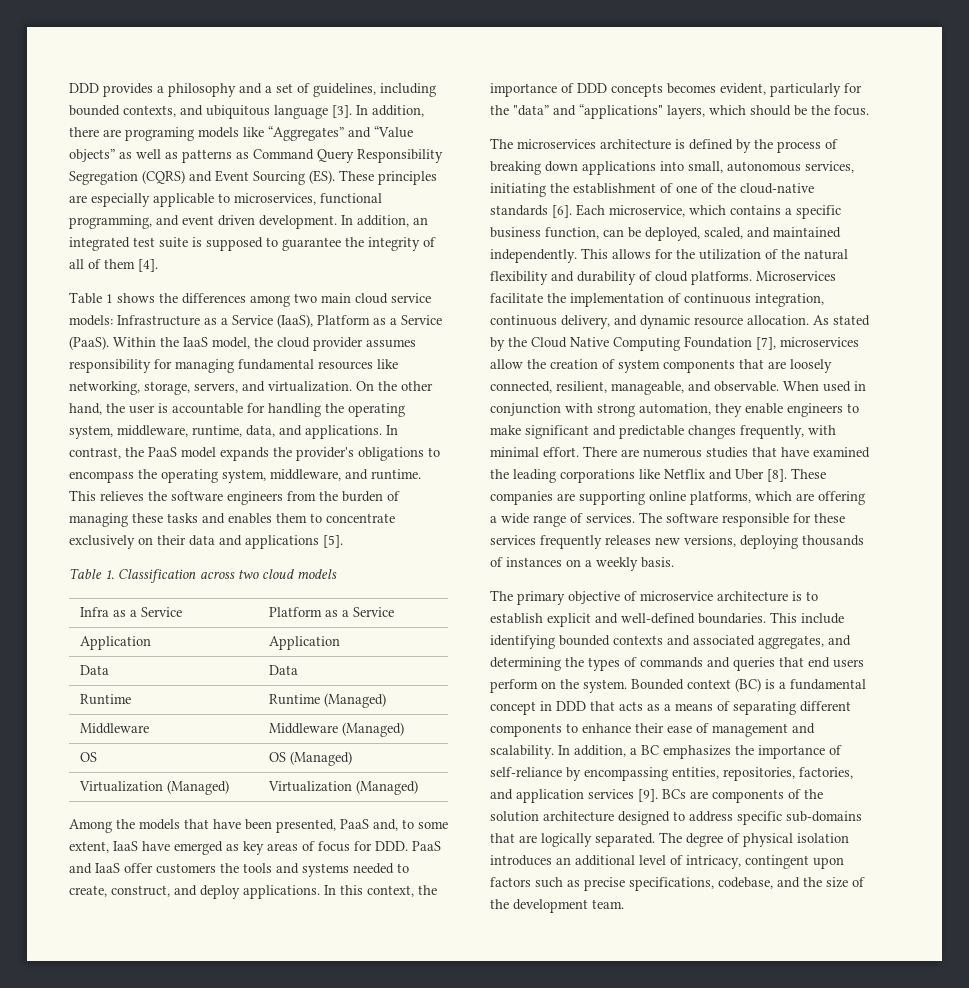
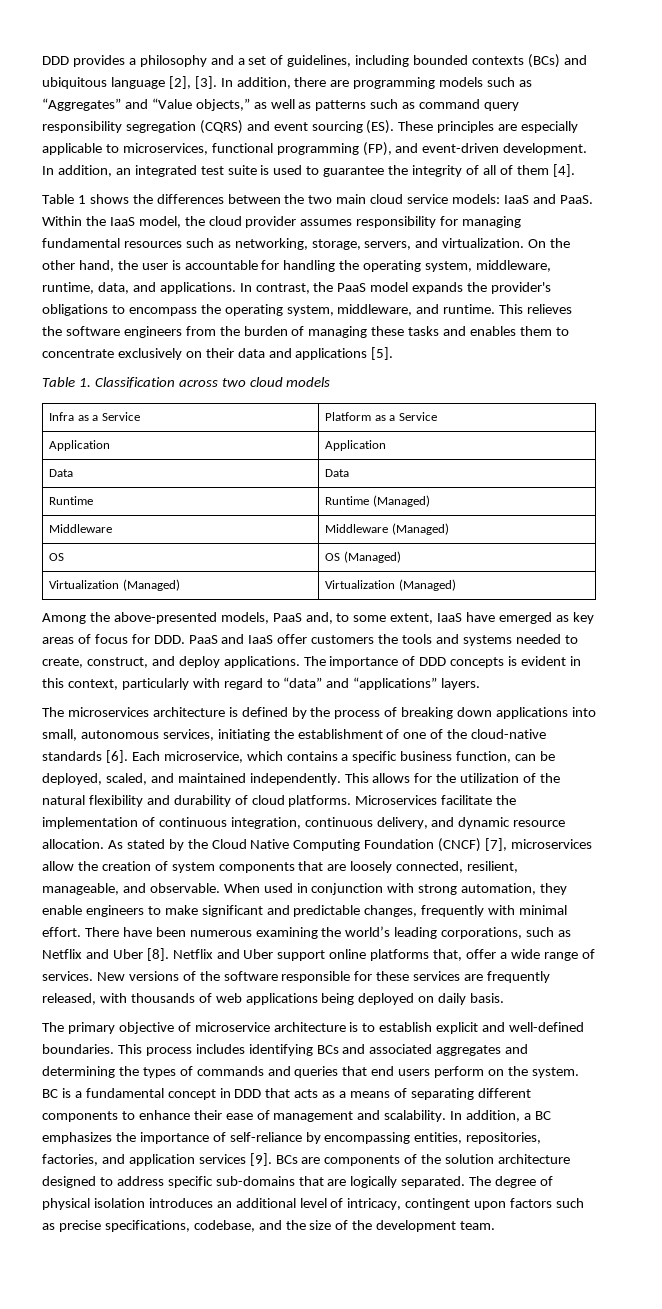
- DDD provides a philosophy and a set of guidelines, including bounded contexts, and ubiquitous language [3].
+ DDD provides a philosophy and a set of guidelines, including bounded contexts (BCs) and ubiquitous language [2], [3].
- In addition, there are programing models like “Aggregates” and “Value objects” as well as patterns as Command Query Responsibility Segregation (CQRS) and Event Sourcing (ES). These principles are especially applicable to microservices, functional programming, and event driven development.
+ In addition, there are programming models such as “Aggregates” and “Value objects,” as well as patterns such as command query responsibility segregation (CQRS) and event sourcing (ES). These principles are especially applicable to microservices, functional programming (FP), and event-driven development.
- In addition, an integrated test suite is supposed to guarantee the integrity of all of them [4].
+ In addition, an integrated test suite is used to guarantee the integrity of all of them [4].
- Table 1 shows the differences among two main cloud service models: Infrastructure as a Service (IaaS), Platform as a Service (PaaS).
+ Table 1 shows the differences between the two main cloud service models: IaaS and PaaS.
- Within the IaaS model, the cloud provider assumes responsibility for managing fundamental resources like networking, storage, servers, and virtualization.
+ Within the IaaS model, the cloud provider assumes responsibility for managing fundamental resources such as networking, storage, servers, and virtualization.
- Among the models that have been presented, PaaS and, to some extent, IaaS have emerged as key areas of focus for DDD. PaaS and IaaS offer customers the tools and systems needed to create, construct, and deploy applications.
+ Among the above-presented models, PaaS and, to some extent, IaaS have emerged as key areas of focus for DDD. PaaS and IaaS offer customers the tools and systems needed to create, construct, and deploy applications.
- In this context, the importance of DDD concepts becomes evident, particularly for the "data” and “applications" layers, which should be the focus.
+ The importance of DDD concepts is evident in this context, particularly with regard to “data” and “applications” layers.
- As stated by the Cloud Native Computing Foundation [7], microservices allow the creation of system components that are loosely connected, resilient, manageable, and observable.
+ As stated by the Cloud Native Computing Foundation (CNCF) [7], microservices allow the creation of system components that are loosely connected, resilient, manageable, and observable.
- When used in conjunction with strong automation, they enable engineers to make significant and predictable changes frequently, with minimal effort.
+ When used in conjunction with strong automation, they enable engineers to make significant and predictable changes, frequently with minimal effort.
- There are numerous studies that have examined the leading corporations like Netflix and Uber [8]. These companies are supporting online platforms, which are offering a wide range of services.
+ There have been numerous examining the world’s leading corporations, such as Netflix and Uber [8]. Netflix and Uber support online platforms that, offer a wide range of services.
- The software responsible for these services frequently releases new versions, deploying thousands of instances on a weekly basis.
+ New versions of the software responsible for these services are frequently released, with thousands of web applications being deployed on daily basis.
- This include identifying bounded contexts and associated aggregates, and determining the types of commands and queries that end users perform on the system.
+ This process includes identifying BCs and associated aggregates and determining the types of commands and queries that end users perform on the system.
- Bounded context (BC) is a fundamental concept in DDD that acts as a means of separating different components to enhance their ease of management and scalability.
+ BC is a fundamental concept in DDD that acts as a means of separating different components to enhance their ease of management and scalability.

